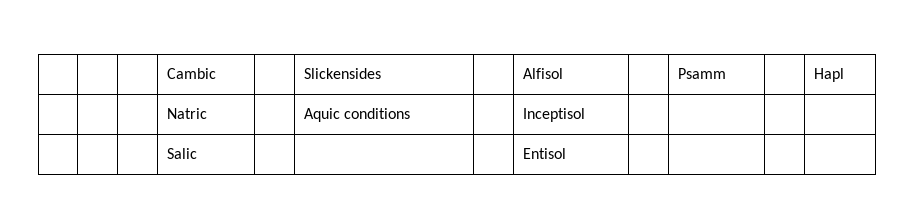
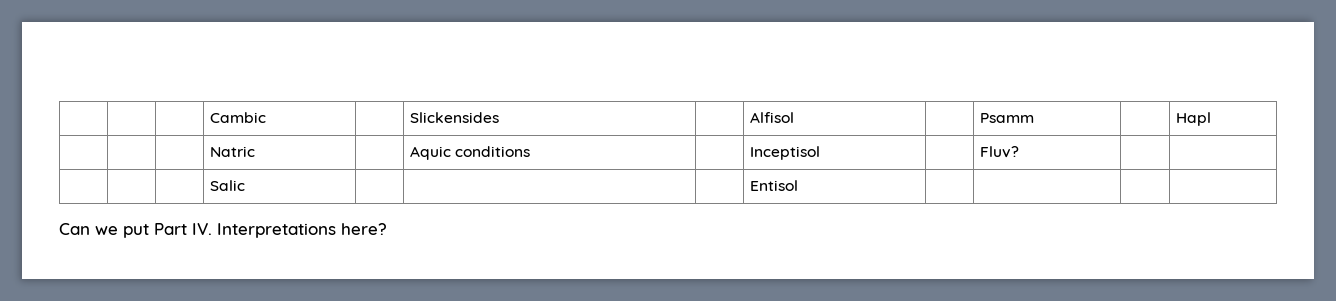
- | | | Natric | | Aquic conditions | | Inceptisol | | | |
+ | | | Natric | | Aquic conditions | | Inceptisol | | Fluv? | |
+ Can we put Part IV. Interpretations here?

